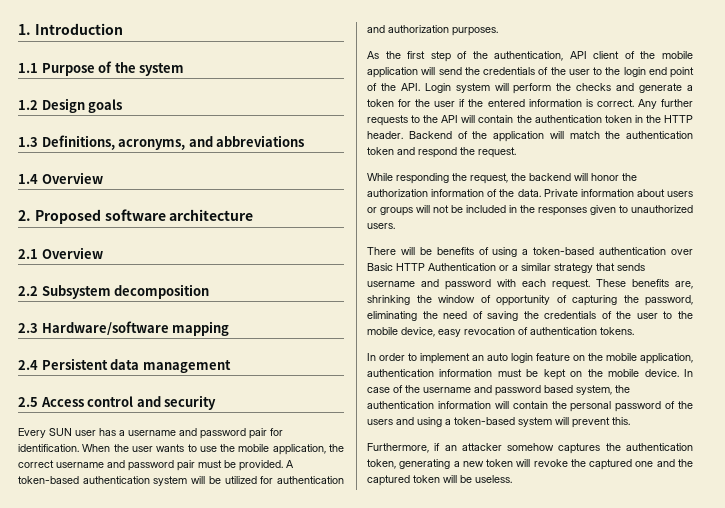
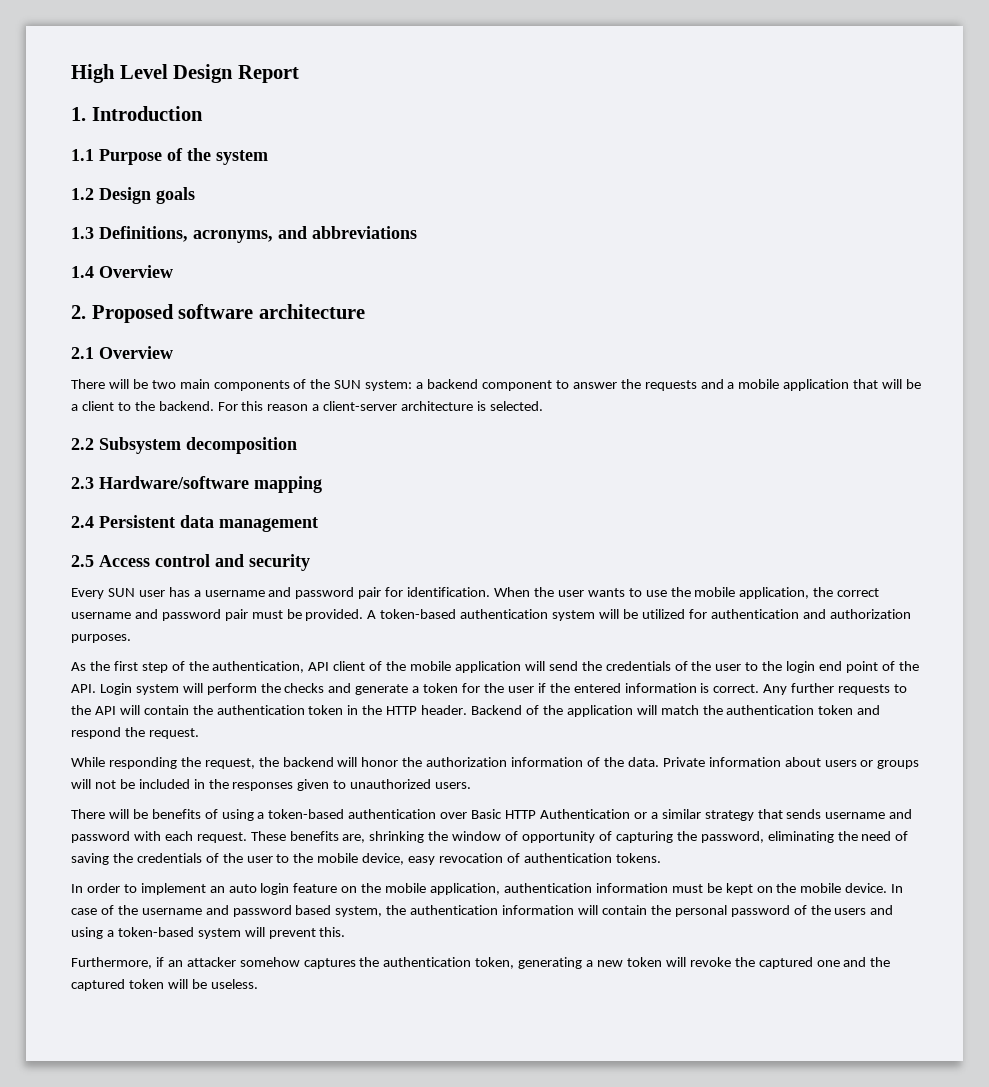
+ High Level Design Report
+ There will be two main components of the SUN system: a backend component to answer the requests and a mobile application that will be a client to the backend. For this reason a client-server architecture is selected.

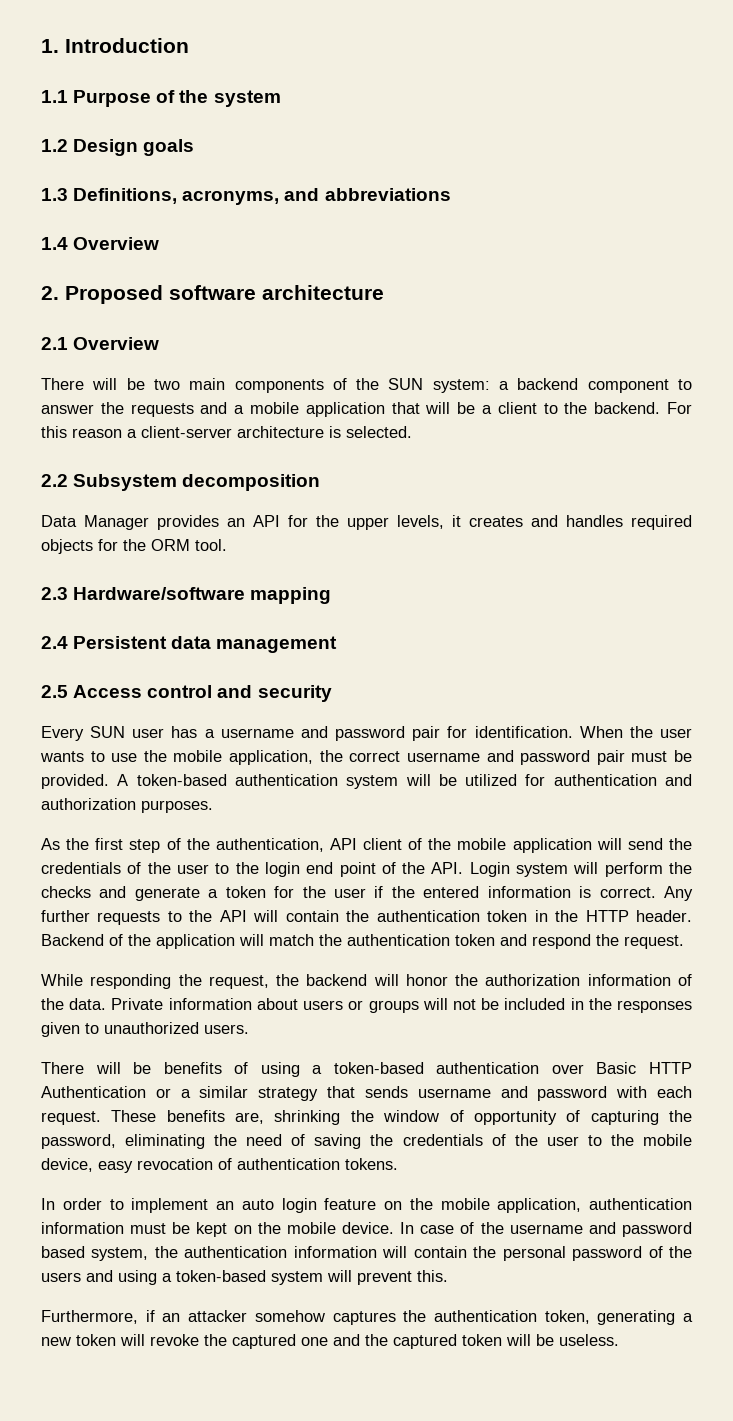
- High Level Design Report
+ Data Manager provides an API for the upper levels, it creates and handles required objects for the ORM tool.

